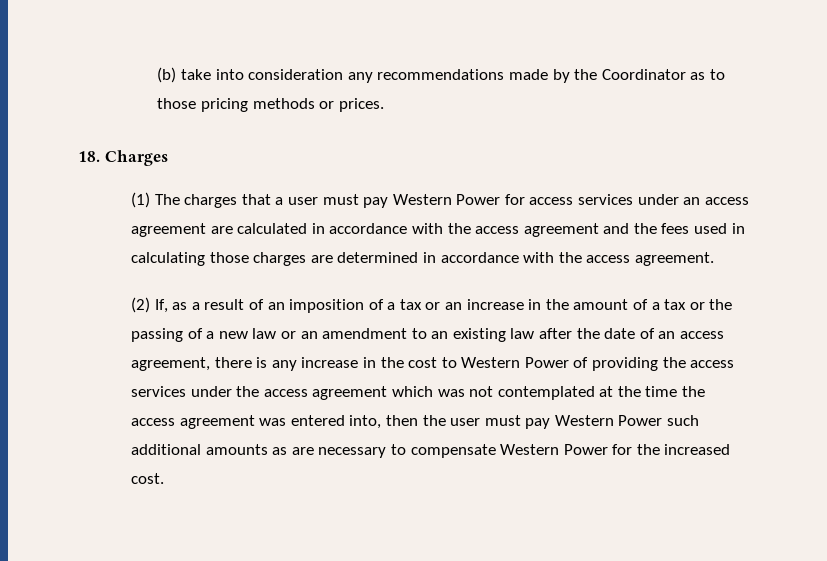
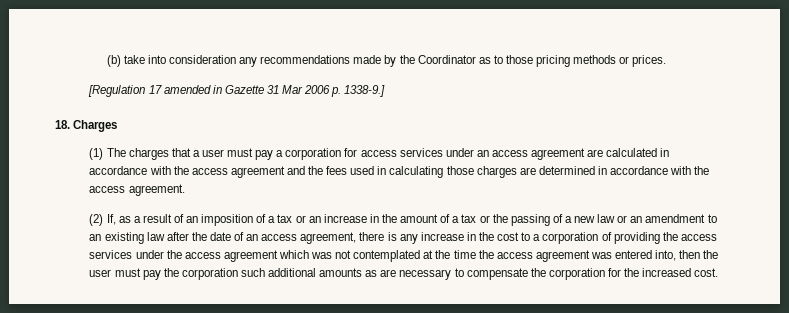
+ [Regulation 17 amended in Gazette 31 Mar 2006 p. 1338-9.]
- (1) The charges that a user must pay Western Power for access services under an access agreement are calculated in accordance with the access agreement and the fees used in calculating those charges are determined in accordance with the access agreement.
+ (1) The charges that a user must pay a corporation for access services under an access agreement are calculated in accordance with the access agreement and the fees used in calculating those charges are determined in accordance with the access agreement.
- (2) If, as a result of an imposition of a tax or an increase in the amount of a tax or the passing of a new law or an amendment to an existing law after the date of an access agreement, there is any increase in the cost to Western Power of providing the access services under the access agreement which was not contemplated at the time the access agreement was entered into, then the user must pay Western Power such additional amounts as are necessary to compensate Western Power for the increased cost.
+ (2) If, as a result of an imposition of a tax or an increase in the amount of a tax or the passing of a new law or an amendment to an existing law after the date of an access agreement, there is any increase in the cost to a corporation of providing the access services under the access agreement which was not contemplated at the time the access agreement was entered into, then the user must pay the corporation such additional amounts as are necessary to compensate the corporation for the increased cost.

